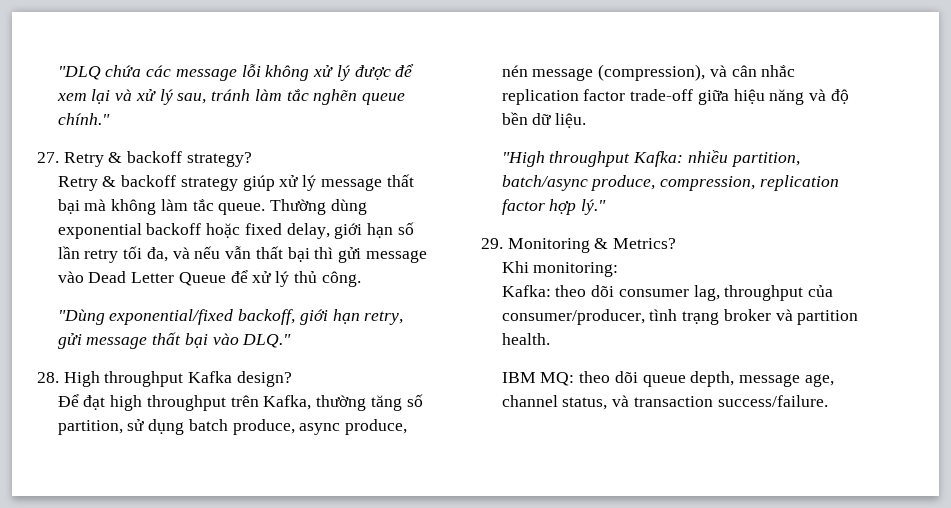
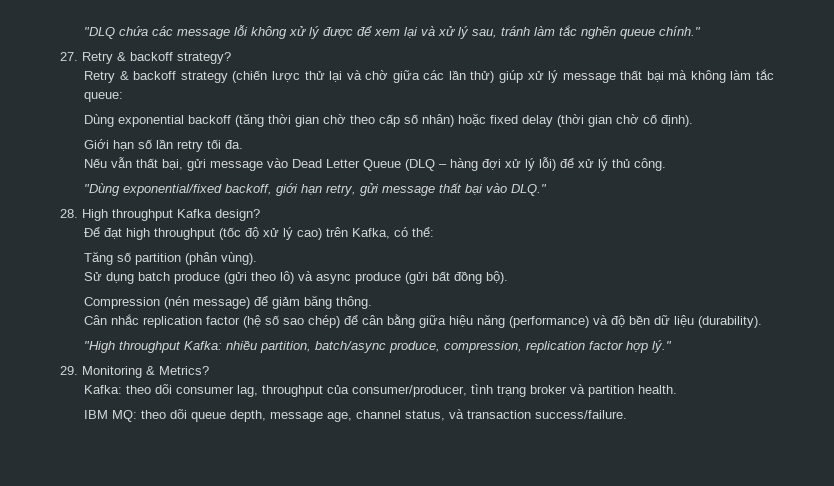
- Retry & backoff strategy giúp xử lý message thất bại mà không làm tắc queue. Thường dùng exponential backoff hoặc fixed delay, giới hạn số lần retry tối đa, và nếu vẫn thất bại thì gửi message vào Dead Letter Queue để xử lý thủ công.
+ Retry & backoff strategy (chiến lược thử lại và chờ giữa các lần thử) giúp xử lý message thất bại mà không làm tắc queue:
+ Dùng exponential backoff (tăng thời gian chờ theo cấp số nhân) hoặc fixed delay (thời gian chờ cố định).
+ Giới hạn số lần retry tối đa.
+ Nếu vẫn thất bại, gửi message vào Dead Letter Queue (DLQ – hàng đợi xử lý lỗi) để xử lý thủ công.
- Để đạt high throughput trên Kafka, thường tăng số partition, sử dụng batch produce, async produce, nén message (compression), và cân nhắc replication factor trade-off giữa hiệu năng và độ bền dữ liệu.
+ Để đạt high throughput (tốc độ xử lý cao) trên Kafka, có thể:
+ Tăng số partition (phân vùng).
+ Sử dụng batch produce (gửi theo lô) và async produce (gửi bất đồng bộ).
+ Compression (nén message) để giảm băng thông.
+ Cân nhắc replication factor (hệ số sao chép) để cân bằng giữa hiệu năng (performance) và độ bền dữ liệu (durability).
- Khi monitoring:

